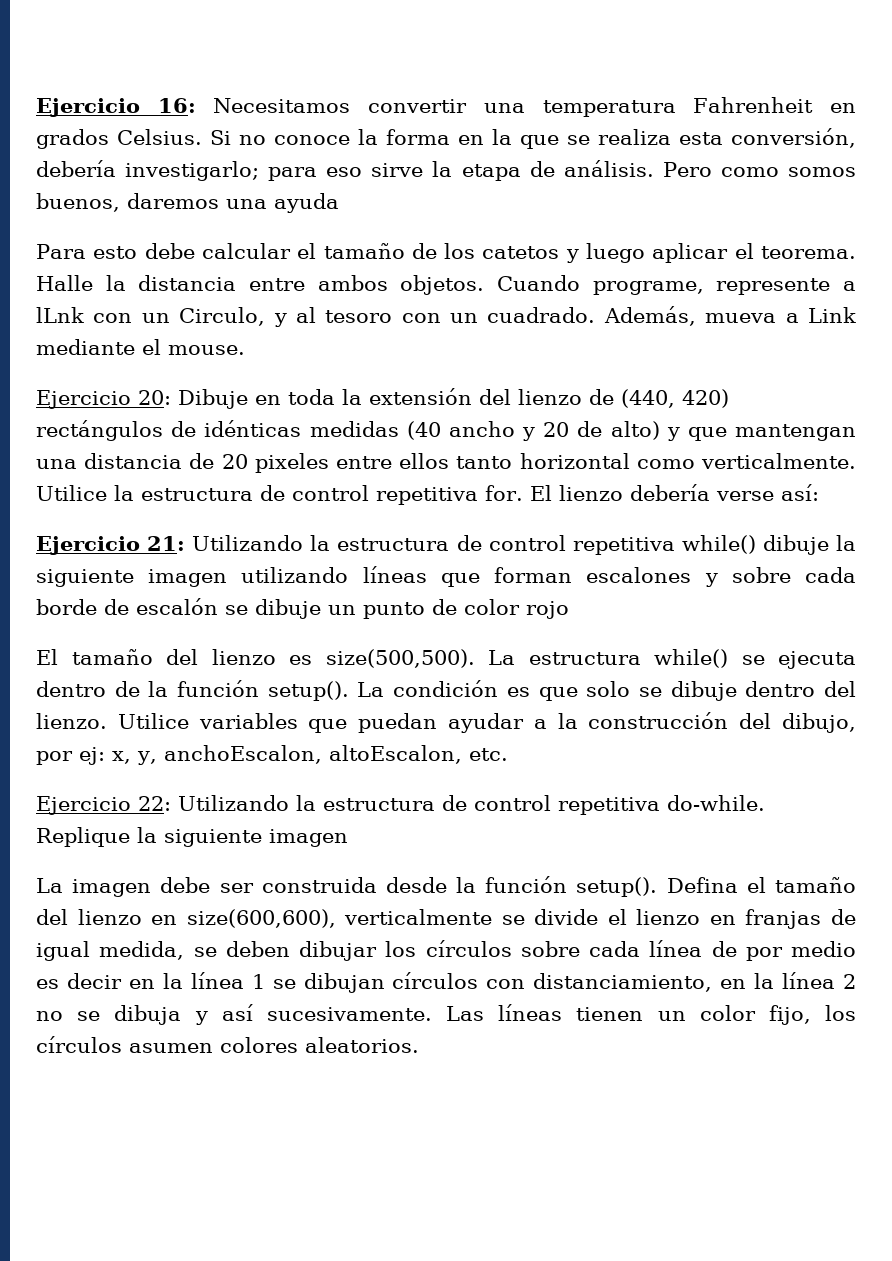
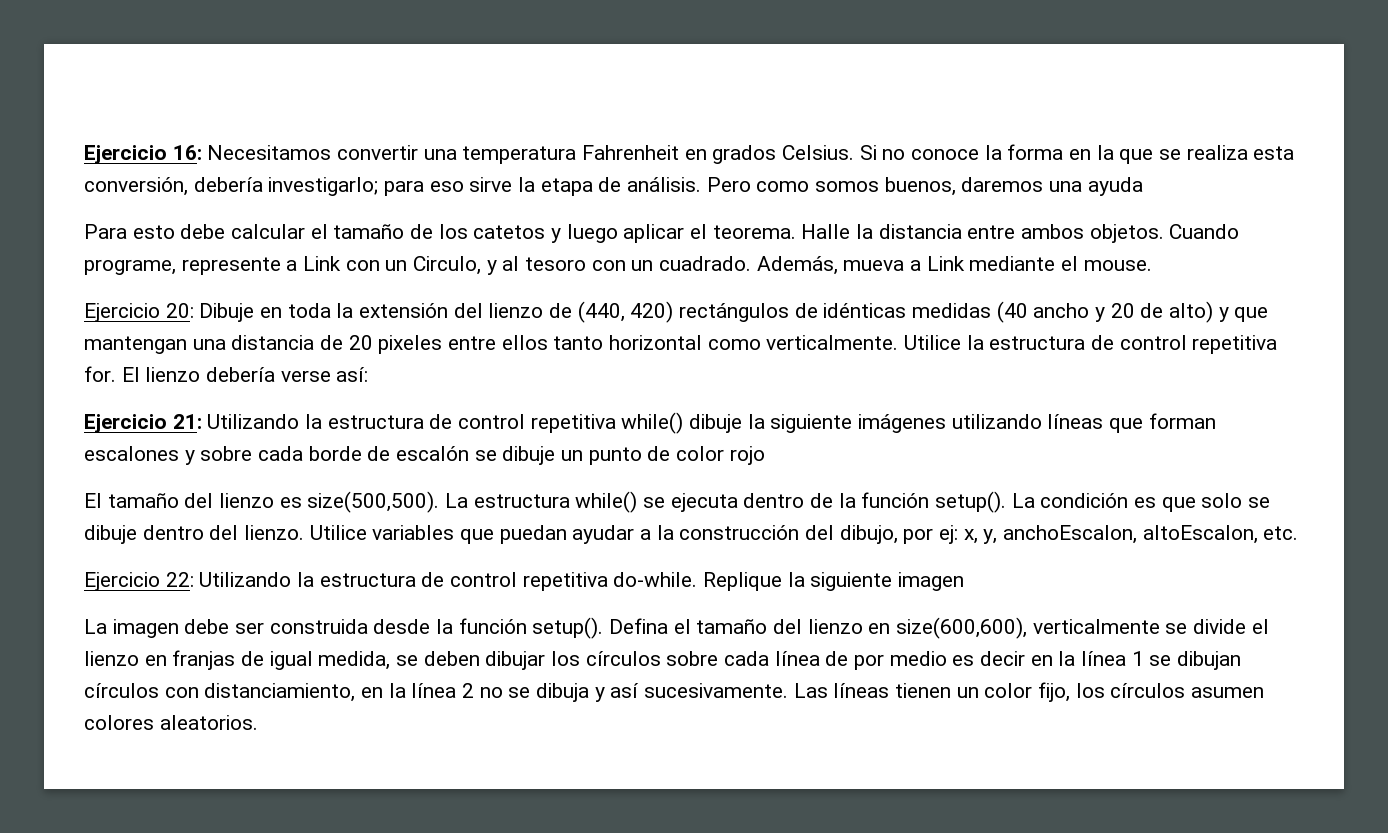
- Cuando programe, represente a lLnk con un Circulo, y al tesoro con un cuadrado.
+ Cuando programe, represente a Link con un Circulo, y al tesoro con un cuadrado.
- Ejercicio 21: Utilizando la estructura de control repetitiva while() dibuje la siguiente imagen utilizando líneas que forman escalones y sobre cada borde de escalón se dibuje un punto de color rojo
+ Ejercicio 21: Utilizando la estructura de control repetitiva while() dibuje la siguiente imágenes utilizando líneas que forman escalones y sobre cada borde de escalón se dibuje un punto de color rojo

